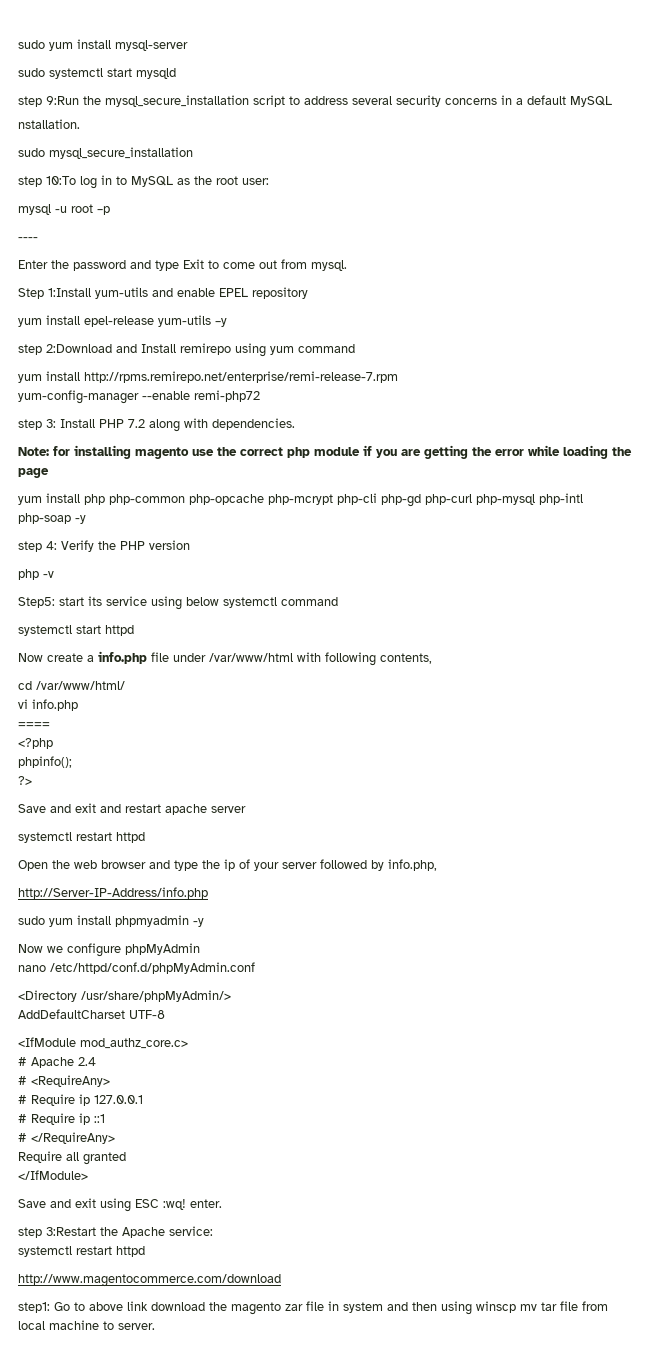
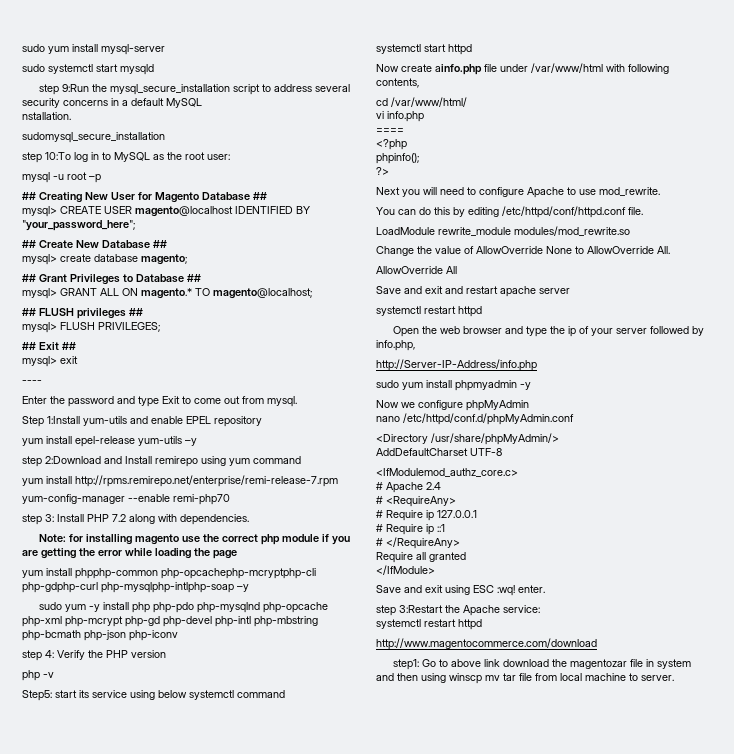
- sudo mysql_secure_installation
+ sudomysql_secure_installation
+ ## Creating New User for Magento Database ##
+ mysql> CREATE USER magento@localhost IDENTIFIED BY "your_password_here";
+ ## Create New Database ##
+ mysql> create database magento;
+ ## Grant Privileges to Database ##
+ mysql> GRANT ALL ON magento.* TO magento@localhost;
+ ## FLUSH privileges ##
+ mysql> FLUSH PRIVILEGES;
+ ## Exit ##
+ mysql> exit
- yum-config-manager --enable remi-php72
+ yum-config-manager --enable remi-php70
- yum install php php-common php-opcache php-mcrypt php-cli php-gd php-curl php-mysql php-intl php-soap -y
+ yum install phpphp-common php-opcachephp-mcryptphp-cli php-gdphp-curl php-mysqlphp-intlphp-soap –y
+ sudo yum -y install php php-pdo php-mysqlnd php-opcache php-xml php-mcrypt php-gd php-devel php-intl php-mbstring php-bcmath php-json php-iconv
- Now create a info.php file under /var/www/html with following contents,
+ Now create ainfo.php file under /var/www/html with following contents,
+ Next you will need to configure Apache to use mod_rewrite.
+ You can do this by editing /etc/httpd/conf/httpd.conf file.
+ LoadModule rewrite_module modules/mod_rewrite.so
+ Change the value of AllowOverride None to AllowOverride All.
+ AllowOverride All
- <IfModule mod_authz_core.c>
+ <IfModulemod_authz_core.c>
- step1: Go to above link download the magento zar file in system and then using winscp mv tar file from local machine to server.
+ step1: Go to above link download the magentozar file in system and then using winscp mv tar file from local machine to server.

